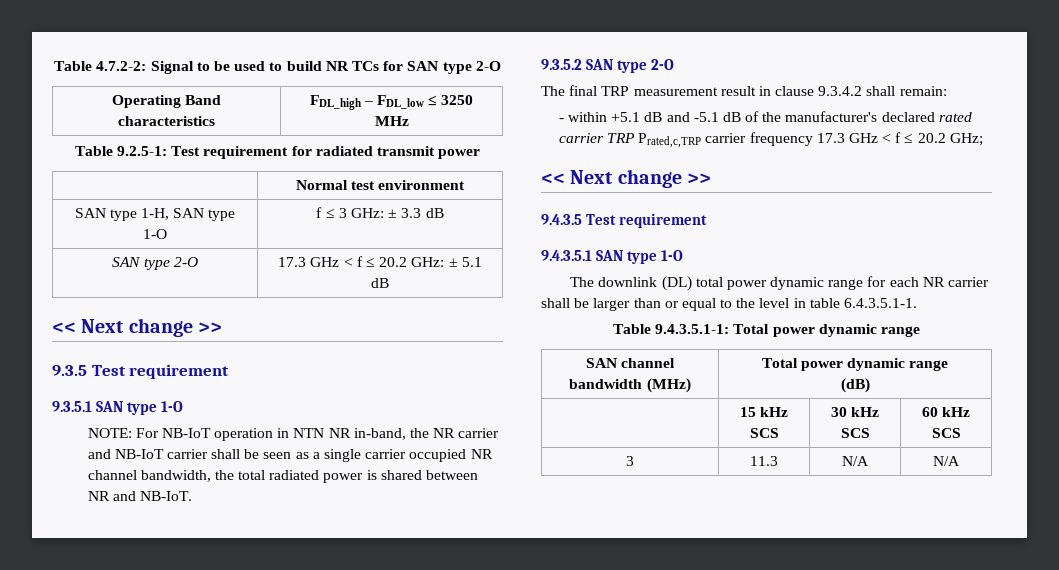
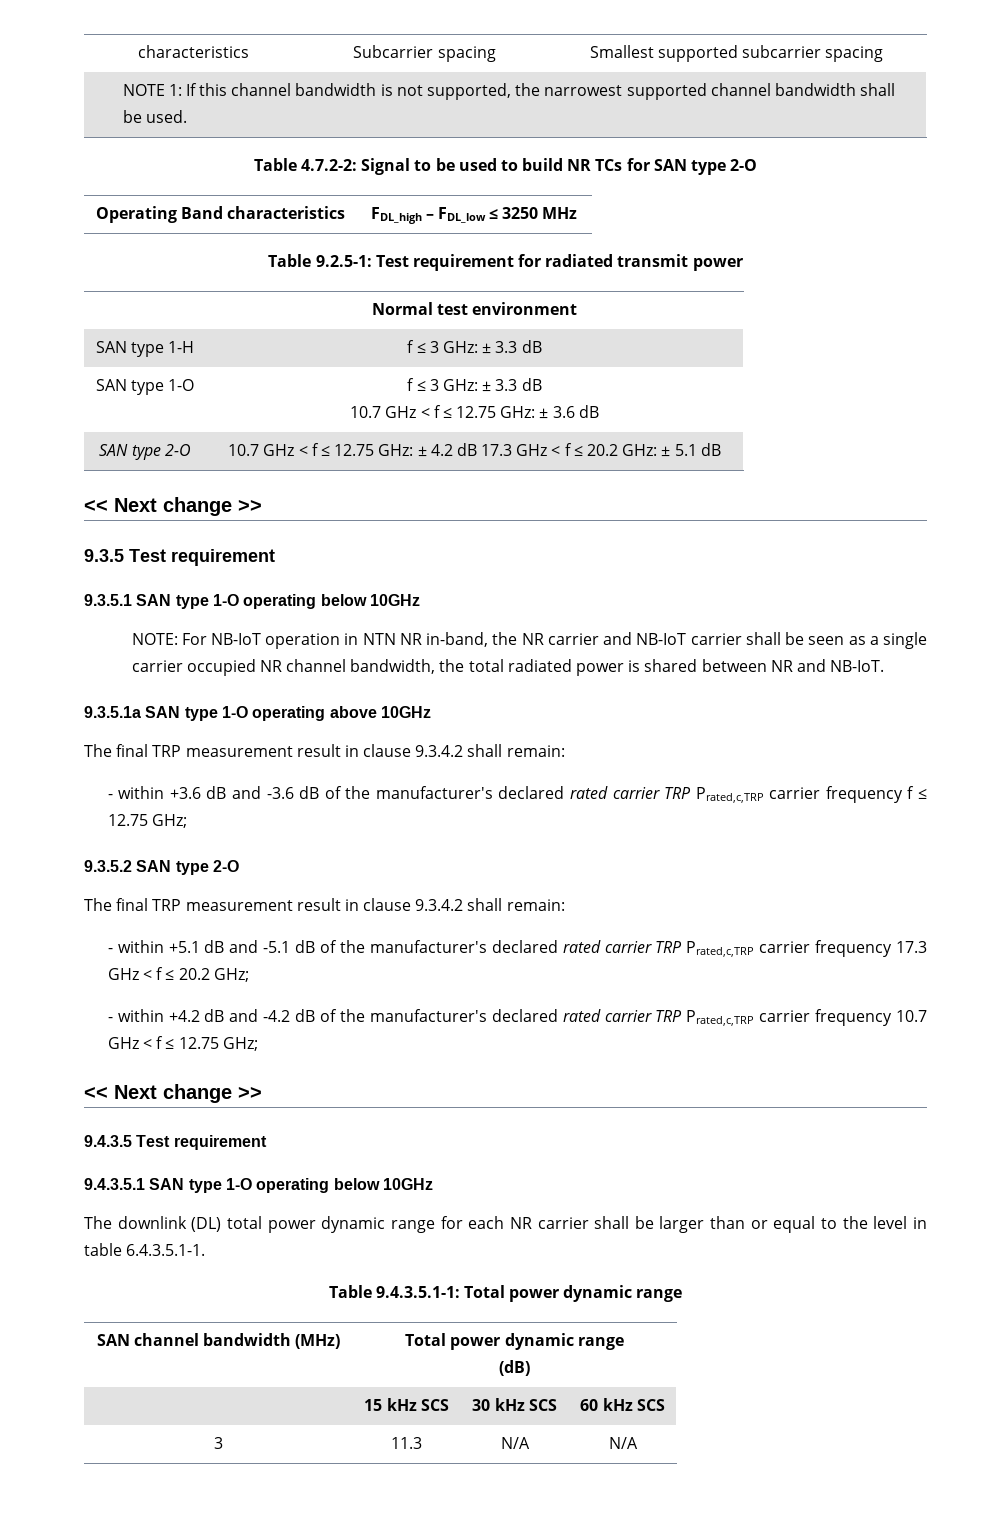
+ characteristics | Subcarrier spacing | Smallest supported subcarrier spacing
+ NOTE 1: If this channel bandwidth is not supported, the narrowest supported channel bandwidth shall be used.
- SAN type 1-H, SAN type 1-O | f ≤ 3 GHz: ± 3.3 dB
- SAN type 2-O | 17.3 GHz < f ≤ 20.2 GHz: ± 5.1 dB
+ SAN type 1-H | f ≤ 3 GHz: ± 3.3 dB
+ SAN type 1-O | f ≤ 3 GHz: ± 3.3 dB
+ 10.7 GHz < f ≤ 12.75 GHz: ± 3.6 dB
+ SAN type 2-O | 10.7 GHz < f ≤ 12.75 GHz: ± 4.2 dB 17.3 GHz < f ≤ 20.2 GHz: ± 5.1 dB
- 9.3.5.1 SAN type 1-O
+ 9.3.5.1 SAN type 1-O operating below 10GHz
+ 9.3.5.1a SAN type 1-O operating above 10GHz
+ The final TRP measurement result in clause 9.3.4.2 shall remain:
+ - within +3.6 dB and -3.6 dB of the manufacturer's declared rated carrier TRP Prated,c,TRP carrier frequency f ≤ 12.75 GHz;
+ - within +4.2 dB and -4.2 dB of the manufacturer's declared rated carrier TRP Prated,c,TRP carrier frequency 10.7 GHz < f ≤ 12.75 GHz;
- 9.4.3.5.1 SAN type 1-O
+ 9.4.3.5.1 SAN type 1-O operating below 10GHz

